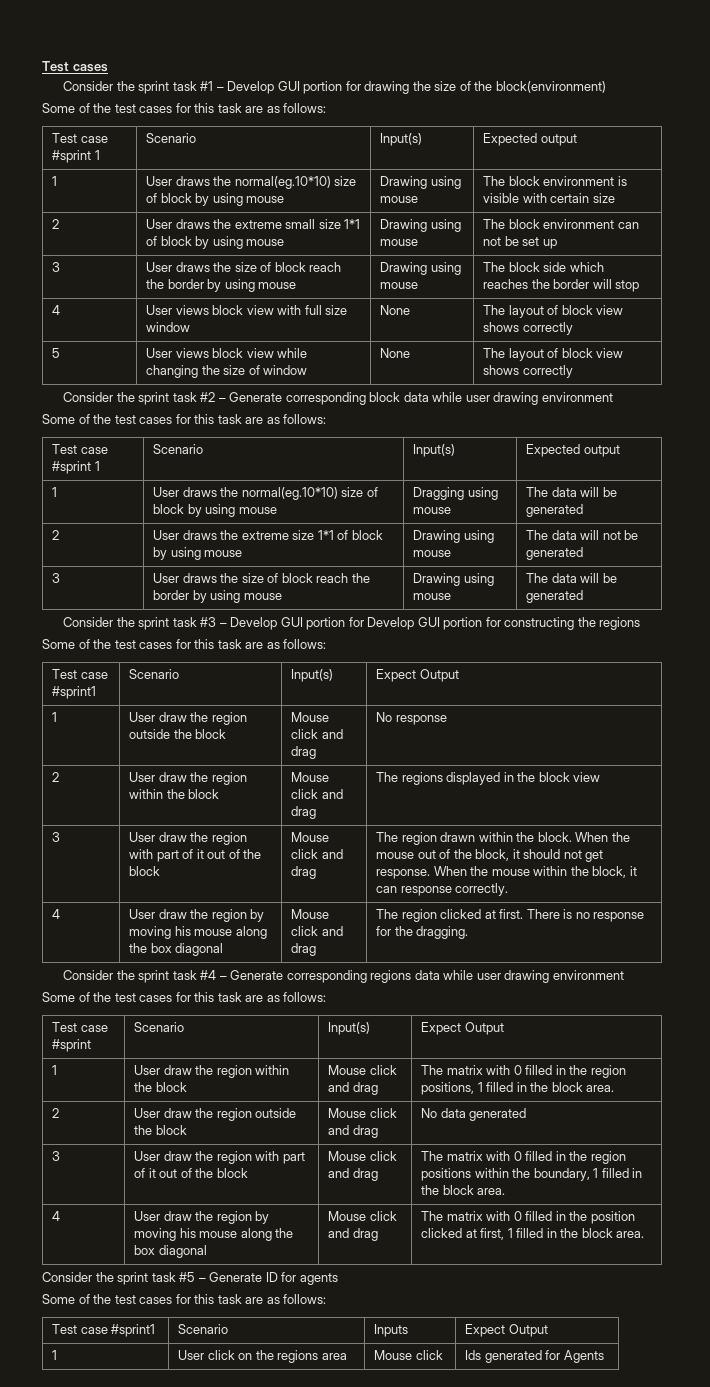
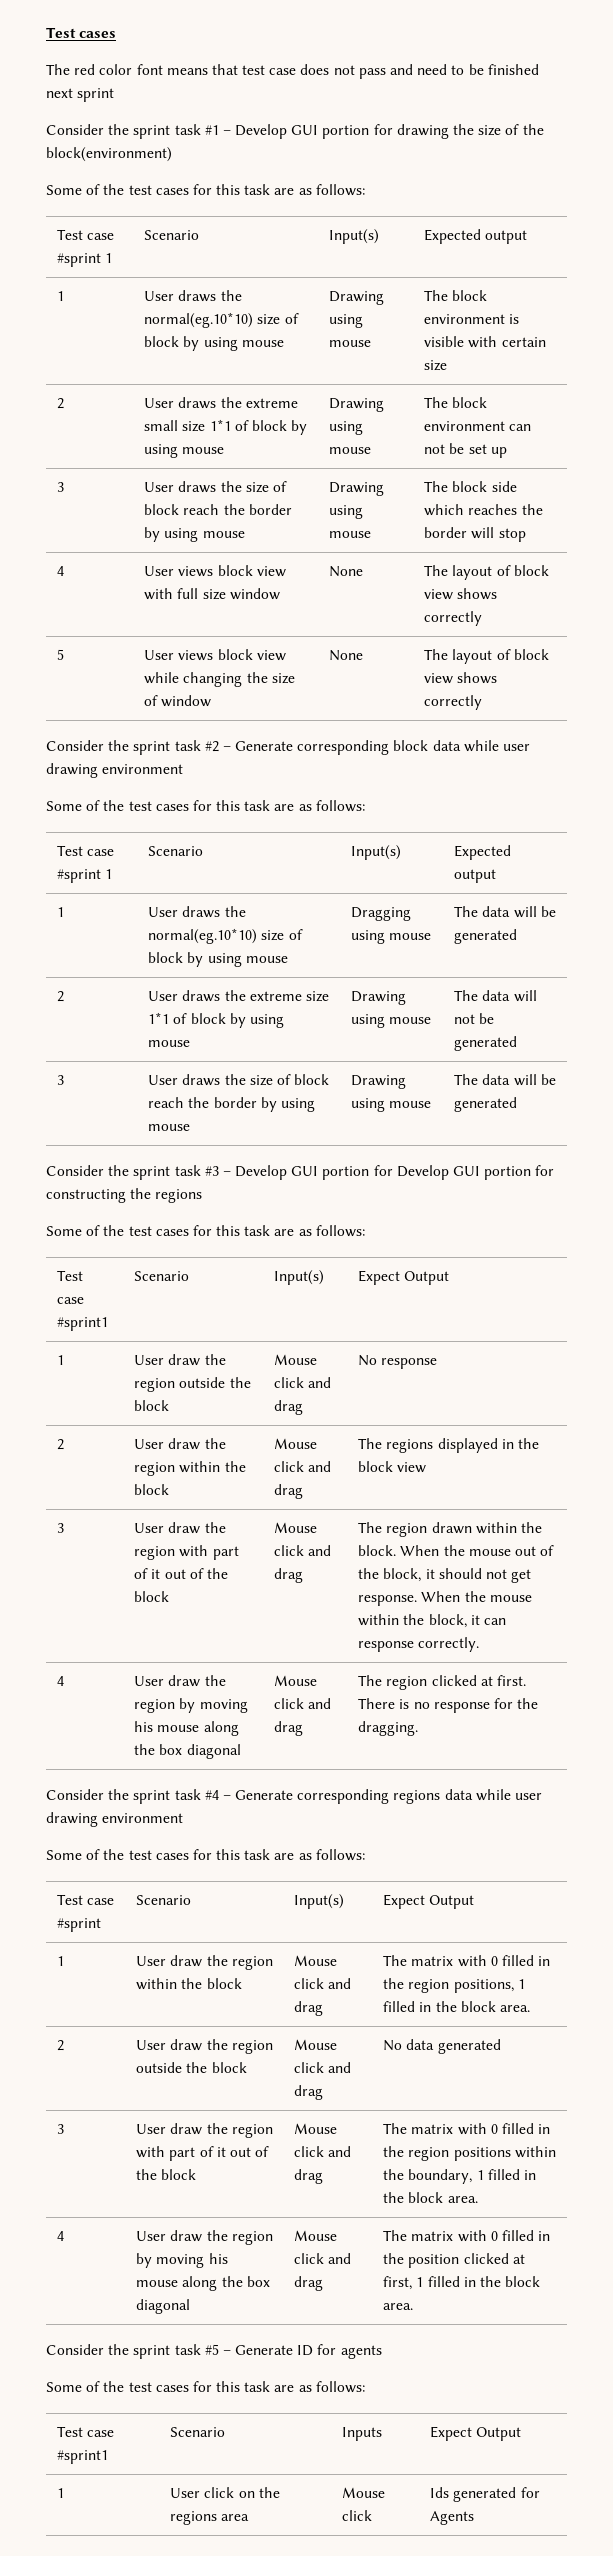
+ The red color font means that test case does not pass and need to be finished next sprint

